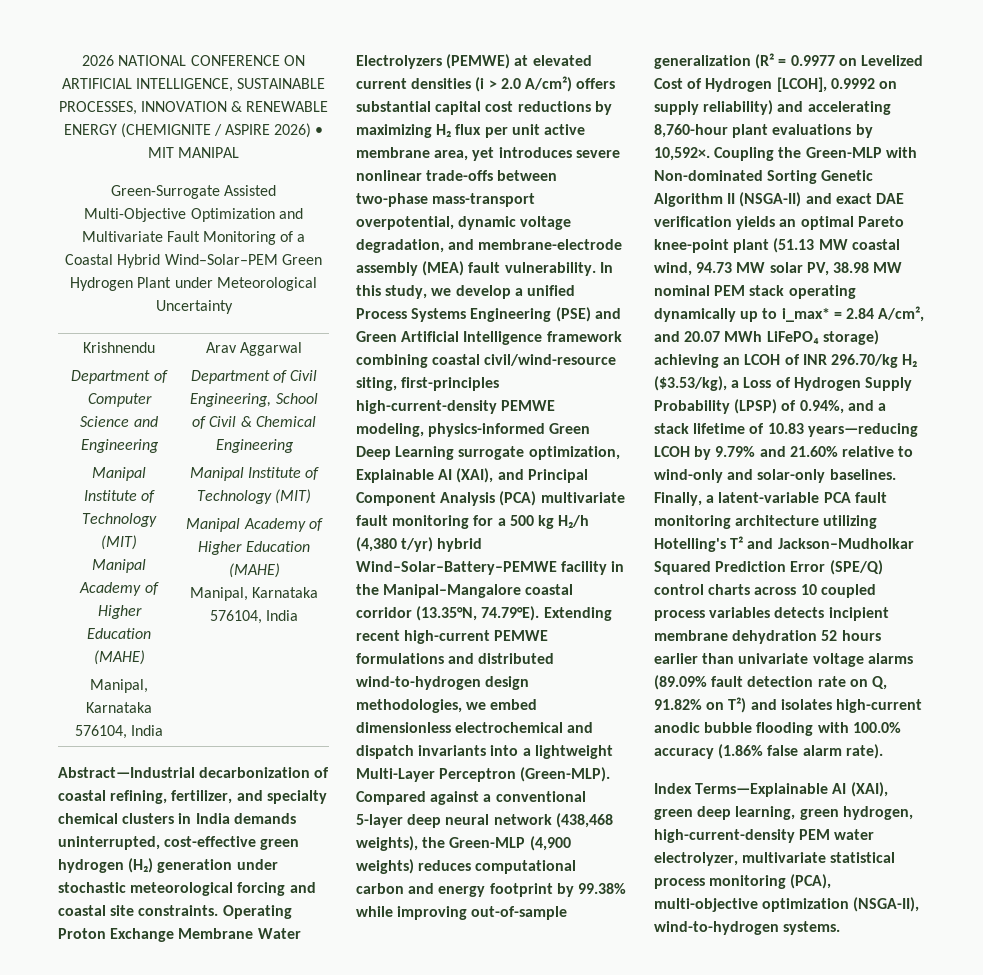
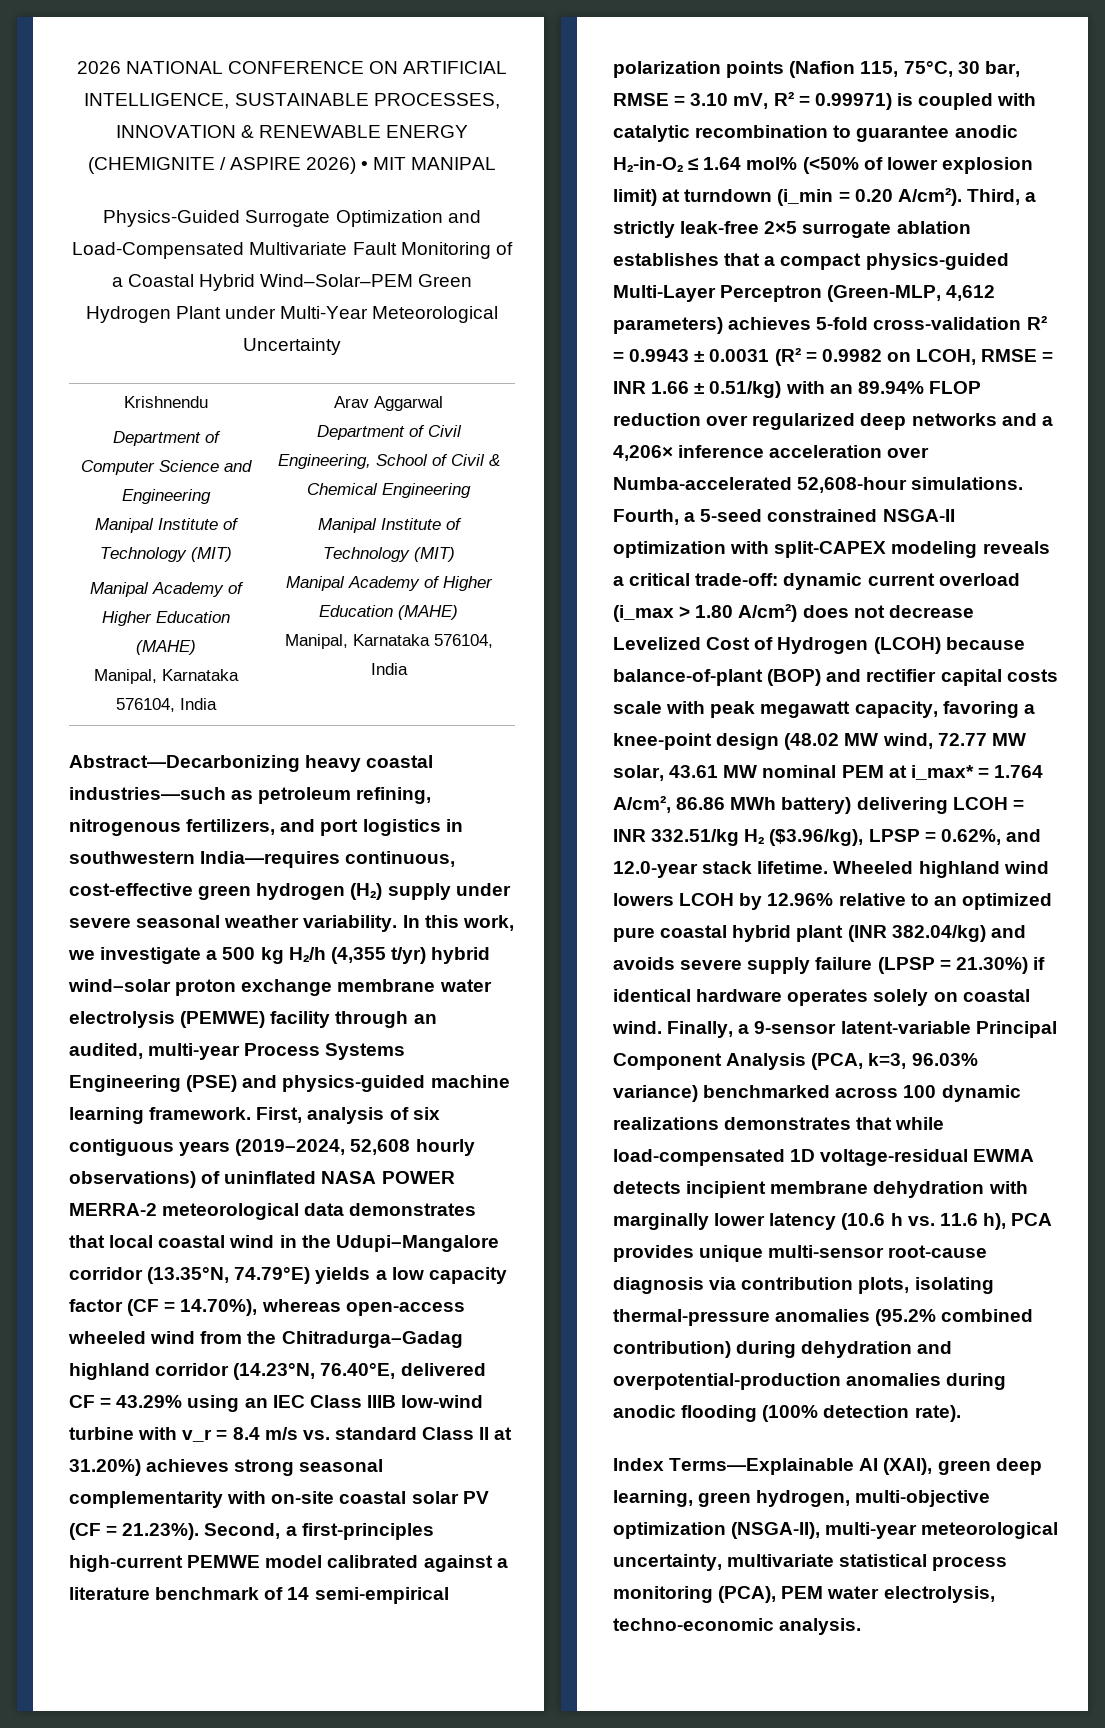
- Green-Surrogate Assisted Multi-Objective Optimization and Multivariate Fault Monitoring of a Coastal Hybrid Wind–Solar–PEM Green Hydrogen Plant under Meteorological Uncertainty
+ Physics-Guided Surrogate Optimization and Load-Compensated Multivariate Fault Monitoring of a Coastal Hybrid Wind–Solar–PEM Green Hydrogen Plant under Multi-Year Meteorological Uncertainty
- Abstract—Industrial decarbonization of coastal refining, fertilizer, and specialty chemical clusters in India demands uninterrupted, cost-effective green hydrogen (H₂) generation under stochastic meteorological forcing and coastal site constraints. Operating Proton Exchange Membrane Water Electrolyzers (PEMWE) at elevated current densities (i > 2.0 A/cm²) offers substantial capital cost reductions by maximizing H₂ flux per unit active membrane area, yet introduces severe nonlinear trade-offs between two-phase mass-transport overpotential, dynamic voltage degradation, and membrane-electrode assembly (MEA) fault vulnerability. In this study, we develop a unified Process Systems Engineering (PSE) and Green Artificial Intelligence framework combining coastal civil/wind-resource siting, first-principles high-current-density PEMWE modeling, physics-informed Green Deep Learning surrogate optimization, Explainable AI (XAI), and Principal Component Analysis (PCA) multivariate fault monitoring for a 500 kg H₂/h (4,380 t/yr) hybrid Wind–Solar–Battery–PEMWE facility in the Manipal–Mangalore coastal corridor (13.35°N, 74.79°E). Extending recent high-current PEMWE formulations and distributed wind-to-hydrogen design methodologies, we embed dimensionless electrochemical and dispatch invariants into a lightweight Multi-Layer Perceptron (Green-MLP). Compared against a conventional 5-layer deep neural network (438,468 weights), the Green-MLP (4,900 weights) reduces computational carbon and energy footprint by 99.38% while improving out-of-sample generalization (R² = 0.9977 on Levelized Cost of Hydrogen [LCOH], 0.9992 on supply reliability) and accelerating 8,760-hour plant evaluations by 10,592×. Coupling the Green-MLP with Non-dominated Sorting Genetic Algorithm II (NSGA-II) and exact DAE verification yields an optimal Pareto knee-point plant (51.13 MW coastal wind, 94.73 MW solar PV, 38.98 MW nominal PEM stack operating dynamically up to i_max* = 2.84 A/cm², and 20.07 MWh LiFePO₄ storage) achieving an LCOH of INR 296.70/kg H₂ ($3.53/kg), a Loss of Hydrogen Supply Probability (LPSP) of 0.94%, and a stack lifetime of 10.83 years—reducing LCOH by 9.79% and 21.60% relative to wind-only and solar-only baselines. Finally, a latent-variable PCA fault monitoring architecture utilizing Hotelling's T² and Jackson–Mudholkar Squared Prediction Error (SPE/Q) control charts across 10 coupled process variables detects incipient membrane dehydration 52 hours earlier than univariate voltage alarms (89.09% fault detection rate on Q, 91.82% on T²) and isolates high-current anodic bubble flooding with 100.0% accuracy (1.86% false alarm rate).
+ Abstract—Decarbonizing heavy coastal industries—such as petroleum refining, nitrogenous fertilizers, and port logistics in southwestern India—requires continuous, cost-effective green hydrogen (H₂) supply under severe seasonal weather variability. In this work, we investigate a 500 kg H₂/h (4,355 t/yr) hybrid wind–solar proton exchange membrane water electrolysis (PEMWE) facility through an audited, multi-year Process Systems Engineering (PSE) and physics-guided machine learning framework. First, analysis of six contiguous years (2019–2024, 52,608 hourly observations) of uninflated NASA POWER MERRA-2 meteorological data demonstrates that local coastal wind in the Udupi–Mangalore corridor (13.35°N, 74.79°E) yields a low capacity factor (CF = 14.70%), whereas open-access wheeled wind from the Chitradurga–Gadag highland corridor (14.23°N, 76.40°E, delivered CF = 43.29% using an IEC Class IIIB low-wind turbine with v_r = 8.4 m/s vs. standard Class II at 31.20%) achieves strong seasonal complementarity with on-site coastal solar PV (CF = 21.23%). Second, a first-principles high-current PEMWE model calibrated against a literature benchmark of 14 semi-empirical polarization points (Nafion 115, 75°C, 30 bar, RMSE = 3.10 mV, R² = 0.99971) is coupled with catalytic recombination to guarantee anodic H₂-in-O₂ ≤ 1.64 mol% (<50% of lower explosion limit) at turndown (i_min = 0.20 A/cm²). Third, a strictly leak-free 2×5 surrogate ablation establishes that a compact physics-guided Multi-Layer Perceptron (Green-MLP, 4,612 parameters) achieves 5-fold cross-validation R² = 0.9943 ± 0.0031 (R² = 0.9982 on LCOH, RMSE = INR 1.66 ± 0.51/kg) with an 89.94% FLOP reduction over regularized deep networks and a 4,206× inference acceleration over Numba-accelerated 52,608-hour simulations. Fourth, a 5-seed constrained NSGA-II optimization with split-CAPEX modeling reveals a critical trade-off: dynamic current overload (i_max > 1.80 A/cm²) does not decrease Levelized Cost of Hydrogen (LCOH) because balance-of-plant (BOP) and rectifier capital costs scale with peak megawatt capacity, favoring a knee-point design (48.02 MW wind, 72.77 MW solar, 43.61 MW nominal PEM at i_max* = 1.764 A/cm², 86.86 MWh battery) delivering LCOH = INR 332.51/kg H₂ ($3.96/kg), LPSP = 0.62%, and 12.0-year stack lifetime. Wheeled highland wind lowers LCOH by 12.96% relative to an optimized pure coastal hybrid plant (INR 382.04/kg) and avoids severe supply failure (LPSP = 21.30%) if identical hardware operates solely on coastal wind. Finally, a 9-sensor latent-variable Principal Component Analysis (PCA, k=3, 96.03% variance) benchmarked across 100 dynamic realizations demonstrates that while load-compensated 1D voltage-residual EWMA detects incipient membrane dehydration with marginally lower latency (10.6 h vs. 11.6 h), PCA provides unique multi-sensor root-cause diagnosis via contribution plots, isolating thermal-pressure anomalies (95.2% combined contribution) during dehydration and overpotential-production anomalies during anodic flooding (100% detection rate).
- Index Terms—Explainable AI (XAI), green deep learning, green hydrogen, high-current-density PEM water electrolyzer, multivariate statistical process monitoring (PCA), multi-objective optimization (NSGA-II), wind-to-hydrogen systems.
+ Index Terms—Explainable AI (XAI), green deep learning, green hydrogen, multi-objective optimization (NSGA-II), multi-year meteorological uncertainty, multivariate statistical process monitoring (PCA), PEM water electrolysis, techno-economic analysis.

